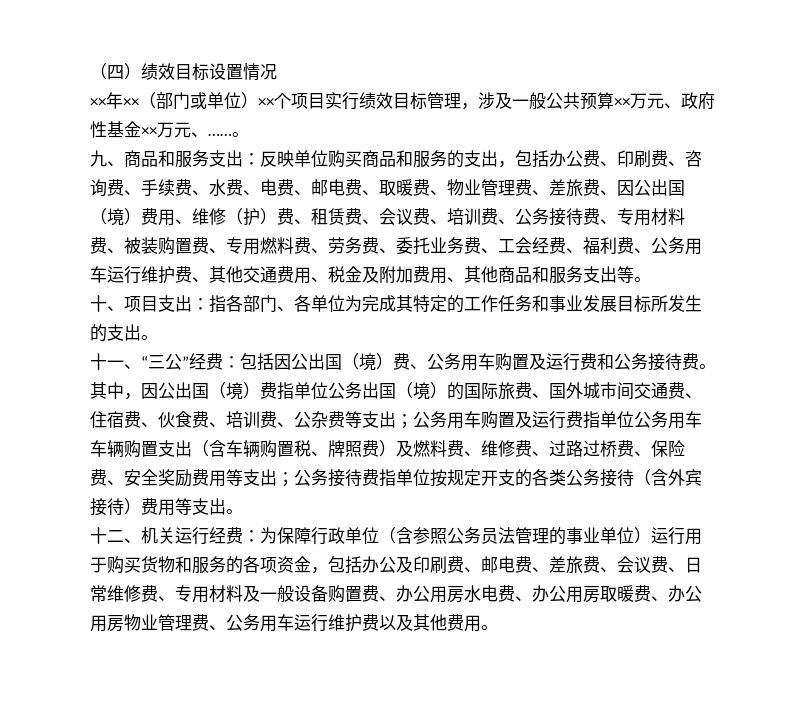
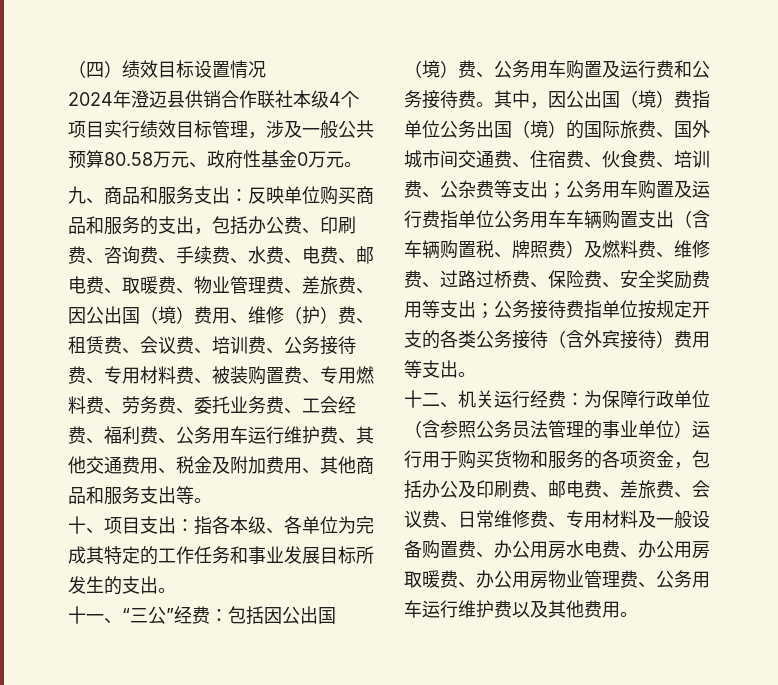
- ××年××（部门或单位）××个项目实行绩效目标管理，涉及一般公共预算××万元、政府性基金××万元、……。
+ 2024年澄迈县供销合作联社本级4个项目实行绩效目标管理，涉及一般公共预算80.58万元、政府性基金0万元。
- 十、项目支出：指各部门、各单位为完成其特定的工作任务和事业发展目标所发生的支出。
+ 十、项目支出：指各本级、各单位为完成其特定的工作任务和事业发展目标所发生的支出。

